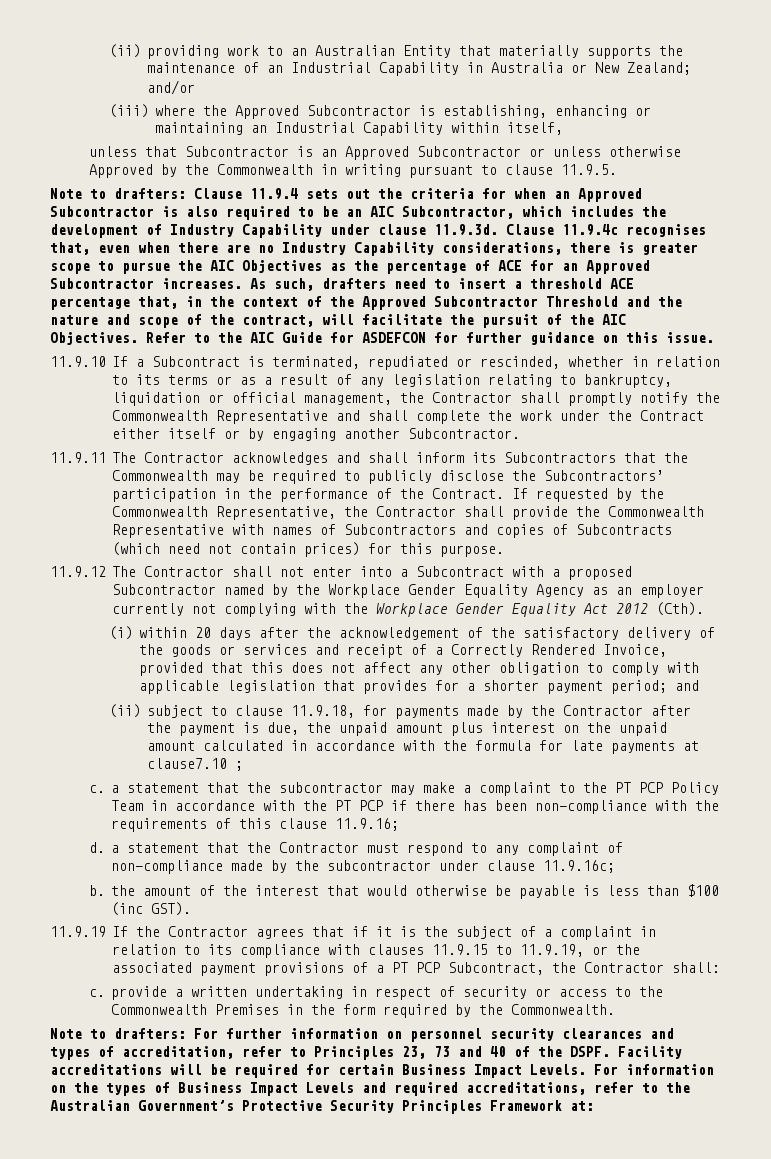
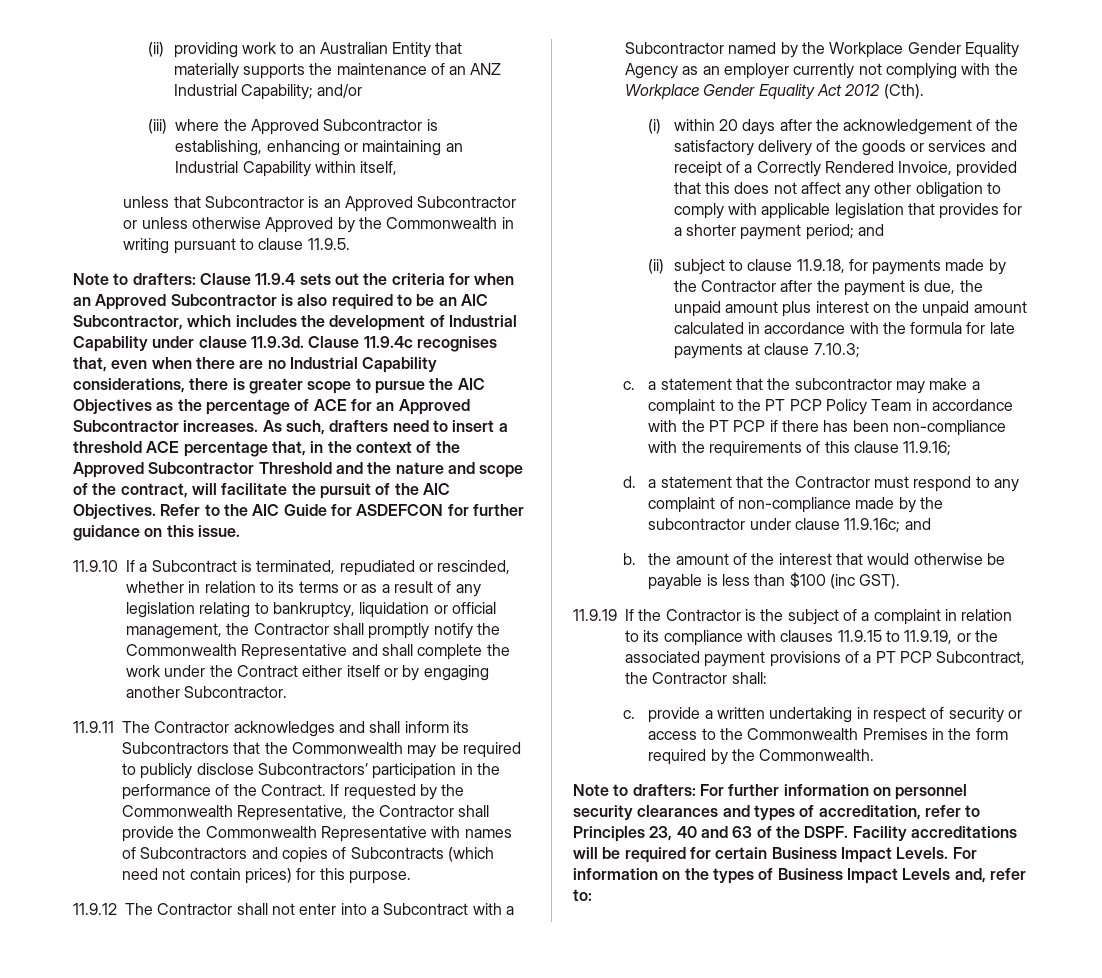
- (ii) providing work to an Australian Entity that materially supports the maintenance of an Industrial Capability in Australia or New Zealand; and/or
+ (ii) providing work to an Australian Entity that materially supports the maintenance of an ANZ Industrial Capability; and/or
- Clause 11.9.4 sets out the criteria for when an Approved Subcontractor is also required to be an AIC Subcontractor, which includes the development of Industry Capability under clause 11.9.3d. Clause 11.9.4c recognises that, even when there are no Industry Capability considerations, there is greater scope to pursue the AIC Objectives as the percentage of ACE for an Approved Subcontractor increases.
+ Clause 11.9.4 sets out the criteria for when an Approved Subcontractor is also required to be an AIC Subcontractor, which includes the development of Industrial Capability under clause 11.9.3d. Clause 11.9.4c recognises that, even when there are no Industrial Capability considerations, there is greater scope to pursue the AIC Objectives as the percentage of ACE for an Approved Subcontractor increases.
- 11.9.11 The Contractor acknowledges and shall inform its Subcontractors that the Commonwealth may be required to publicly disclose the Subcontractors’ participation in the performance of the Contract.
+ 11.9.11 The Contractor acknowledges and shall inform its Subcontractors that the Commonwealth may be required to publicly disclose Subcontractors’ participation in the performance of the Contract.
- 11.9.12 The Contractor shall not enter into a Subcontract with a proposed Subcontractor named by the Workplace Gender Equality Agency as an employer currently not complying with the Workplace Gender Equality Act 2012 (Cth).
+ 11.9.12 The Contractor shall not enter into a Subcontract with a Subcontractor named by the Workplace Gender Equality Agency as an employer currently not complying with the Workplace Gender Equality Act 2012 (Cth).
- (ii) subject to clause 11.9.18, for payments made by the Contractor after the payment is due, the unpaid amount plus interest on the unpaid amount calculated in accordance with the formula for late payments at clause7.10 ;
+ (ii) subject to clause 11.9.18, for payments made by the Contractor after the payment is due, the unpaid amount plus interest on the unpaid amount calculated in accordance with the formula for late payments at clause 7.10.3;
- d. a statement that the Contractor must respond to any complaint of non-compliance made by the subcontractor under clause 11.9.16c;
+ d. a statement that the Contractor must respond to any complaint of non-compliance made by the subcontractor under clause 11.9.16c; and
- 11.9.19 If the Contractor agrees that if it is the subject of a complaint in relation to its compliance with clauses 11.9.15 to 11.9.19, or the associated payment provisions of a PT PCP Subcontract, the Contractor shall:
+ 11.9.19 If the Contractor is the subject of a complaint in relation to its compliance with clauses 11.9.15 to 11.9.19, or the associated payment provisions of a PT PCP Subcontract, the Contractor shall:
- Note to drafters: For further information on personnel security clearances and types of accreditation, refer to Principles 23, 73 and 40 of the DSPF.
+ Note to drafters: For further information on personnel security clearances and types of accreditation, refer to Principles 23, 40 and 63 of the DSPF.
- For information on the types of Business Impact Levels and required accreditations, refer to the Australian Government’s Protective Security Principles Framework at:
+ For information on the types of Business Impact Levels and, refer to:

